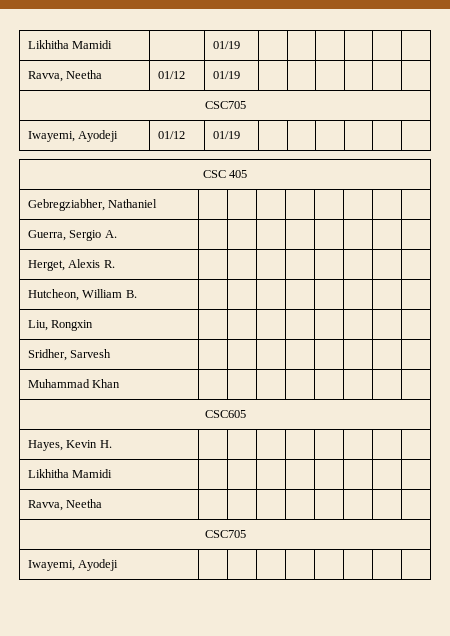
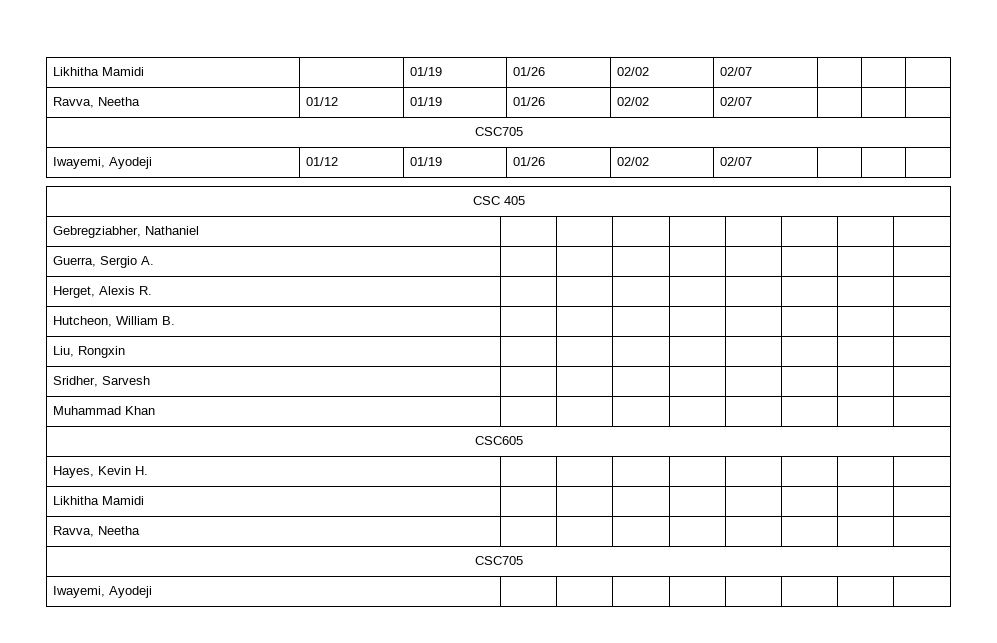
- Likhitha Mamidi | | 01/19 | | | | | |
+ Likhitha Mamidi | | 01/19 | 01/26 | 02/02 | 02/07 | | |
- Ravva, Neetha | 01/12 | 01/19 | | | | | |
+ Ravva, Neetha | 01/12 | 01/19 | 01/26 | 02/02 | 02/07 | | |
- Iwayemi, Ayodeji | 01/12 | 01/19 | | | | | |
+ Iwayemi, Ayodeji | 01/12 | 01/19 | 01/26 | 02/02 | 02/07 | | |

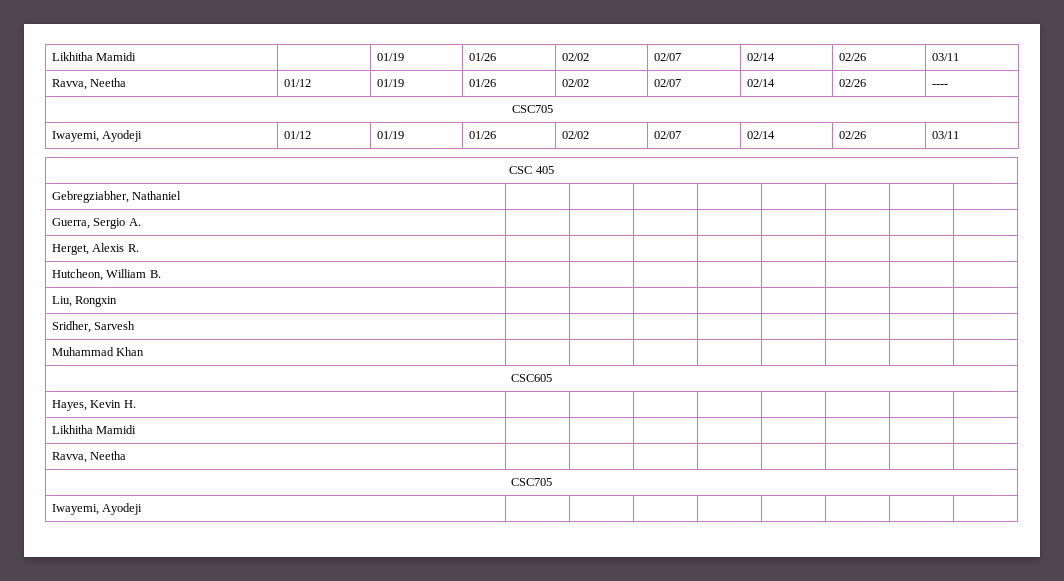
- Likhitha Mamidi | | 01/19 | 01/26 | 02/02 | 02/07 | | |
+ Likhitha Mamidi | | 01/19 | 01/26 | 02/02 | 02/07 | 02/14 | 02/26 | 03/11
- Ravva, Neetha | 01/12 | 01/19 | 01/26 | 02/02 | 02/07 | | |
+ Ravva, Neetha | 01/12 | 01/19 | 01/26 | 02/02 | 02/07 | 02/14 | 02/26 | ----
- Iwayemi, Ayodeji | 01/12 | 01/19 | 01/26 | 02/02 | 02/07 | | |
+ Iwayemi, Ayodeji | 01/12 | 01/19 | 01/26 | 02/02 | 02/07 | 02/14 | 02/26 | 03/11

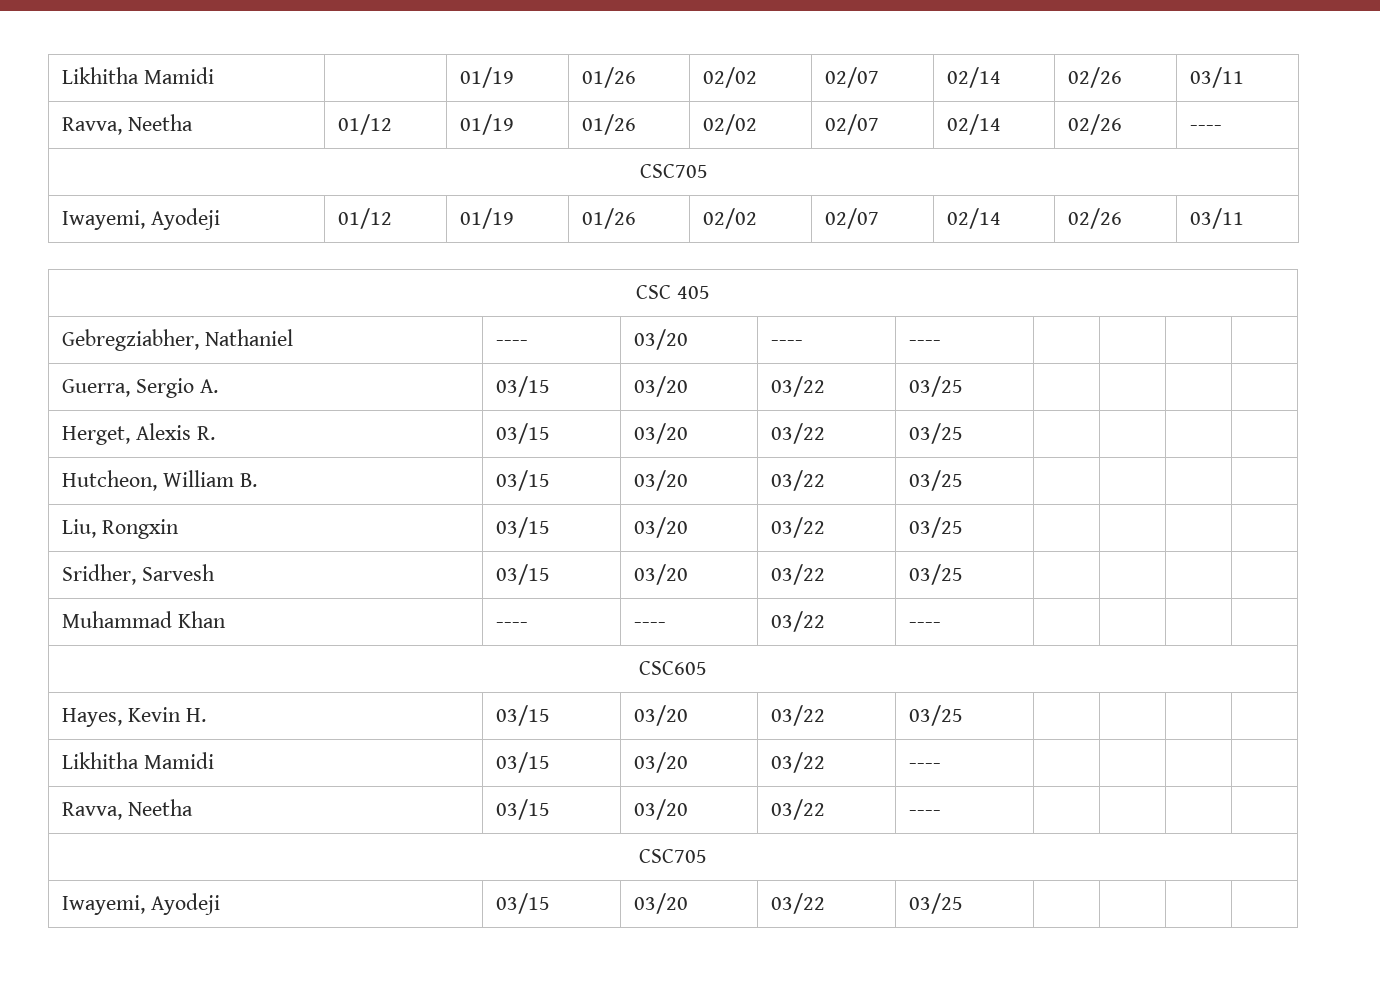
- Gebregziabher, Nathaniel | | | | | | | |
+ Gebregziabher, Nathaniel | ---- | 03/20 | ---- | ---- | | | |
- Guerra, Sergio A. | | | | | | | |
+ Guerra, Sergio A. | 03/15 | 03/20 | 03/22 | 03/25 | | | |
- Herget, Alexis R. | | | | | | | |
+ Herget, Alexis R. | 03/15 | 03/20 | 03/22 | 03/25 | | | |
- Hutcheon, William B. | | | | | | | |
- Liu, Rongxin | | | | | | | |
- Sridher, Sarvesh | | | | | | | |
- Muhammad Khan | | | | | | | |
+ Hutcheon, William B. | 03/15 | 03/20 | 03/22 | 03/25 | | | |
+ Liu, Rongxin | 03/15 | 03/20 | 03/22 | 03/25 | | | |
+ Sridher, Sarvesh | 03/15 | 03/20 | 03/22 | 03/25 | | | |
+ Muhammad Khan | ---- | ---- | 03/22 | ---- | | | |
  CSC605
- Hayes, Kevin H. | | | | | | | |
- Likhitha Mamidi | | | | | | | |
- Ravva, Neetha | | | | | | | |
+ Hayes, Kevin H. | 03/15 | 03/20 | 03/22 | 03/25 | | | |
+ Likhitha Mamidi | 03/15 | 03/20 | 03/22 | ---- | | | |
+ Ravva, Neetha | 03/15 | 03/20 | 03/22 | ---- | | | |
  CSC705
- Iwayemi, Ayodeji | | | | | | | |
+ Iwayemi, Ayodeji | 03/15 | 03/20 | 03/22 | 03/25 | | | |

